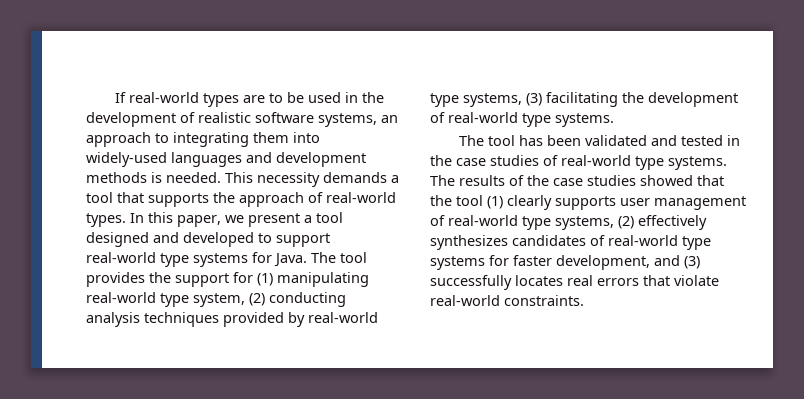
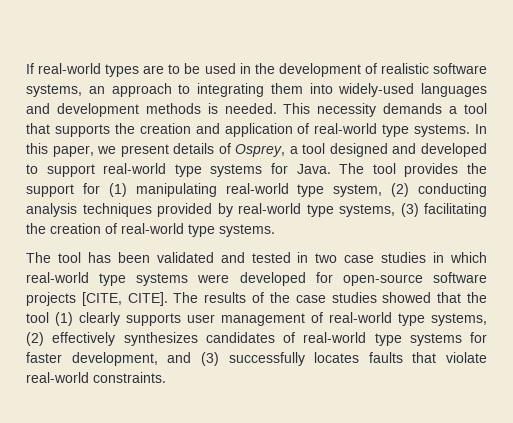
- This necessity demands a tool that supports the approach of real-world types.
+ This necessity demands a tool that supports the creation and application of real-world type systems.
- In this paper, we present a tool designed and developed to support real-world type systems for Java.
+ In this paper, we present details of Osprey, a tool designed and developed to support real-world type systems for Java.
- The tool provides the support for (1) manipulating real-world type system, (2) conducting analysis techniques provided by real-world type systems, (3) facilitating the development of real-world type systems.
+ The tool provides the support for (1) manipulating real-world type system, (2) conducting analysis techniques provided by real-world type systems, (3) facilitating the creation of real-world type systems.
- The tool has been validated and tested in the case studies of real-world type systems.
+ The tool has been validated and tested in two case studies in which real-world type systems were developed for open-source software projects [CITE, CITE].
- The results of the case studies showed that the tool (1) clearly supports user management of real-world type systems, (2) effectively synthesizes candidates of real-world type systems for faster development, and (3) successfully locates real errors that violate real-world constraints.
+ The results of the case studies showed that the tool (1) clearly supports user management of real-world type systems, (2) effectively synthesizes candidates of real-world type systems for faster development, and (3) successfully locates faults that violate real-world constraints.

